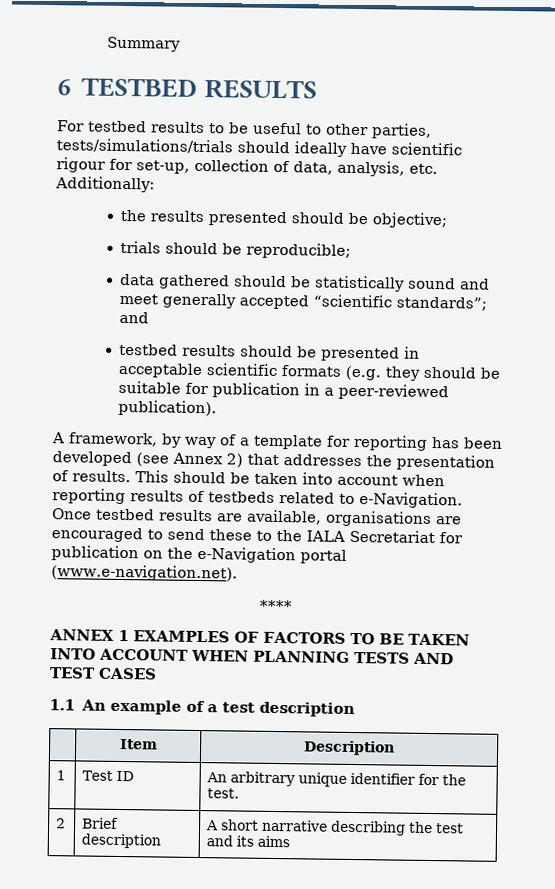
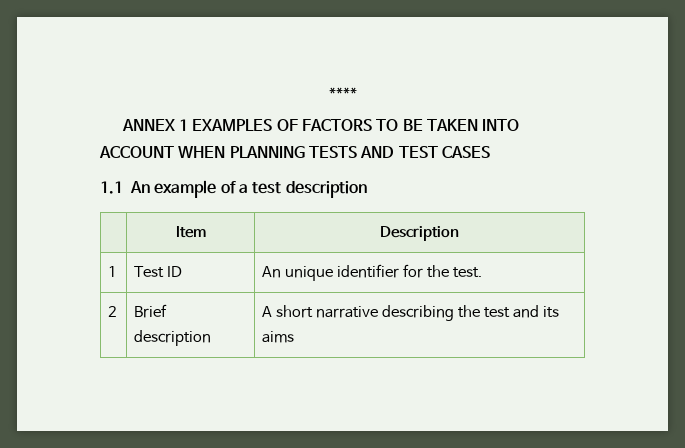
- Summary
- 6 TESTBED RESULTS
- For testbed results to be useful to other parties, tests/simulations/trials should ideally have scientific rigour for set-up, collection of data, analysis, etc. Additionally:
- the results presented should be objective;
- trials should be reproducible;
- data gathered should be statistically sound and meet generally accepted “scientific standards”; and
- testbed results should be presented in acceptable scientific formats (e.g. they should be suitable for publication in a peer-reviewed publication).
- A framework, by way of a template for reporting has been developed (see Annex 2) that addresses the presentation of results. This should be taken into account when reporting results of testbeds related to e-Navigation. Once testbed results are available, organisations are encouraged to send these to the IALA Secretariat for publication on the e-Navigation portal (www.e-navigation.net).
- 1 | Test ID | An arbitrary unique identifier for the test.
+ 1 | Test ID | An unique identifier for the test.

